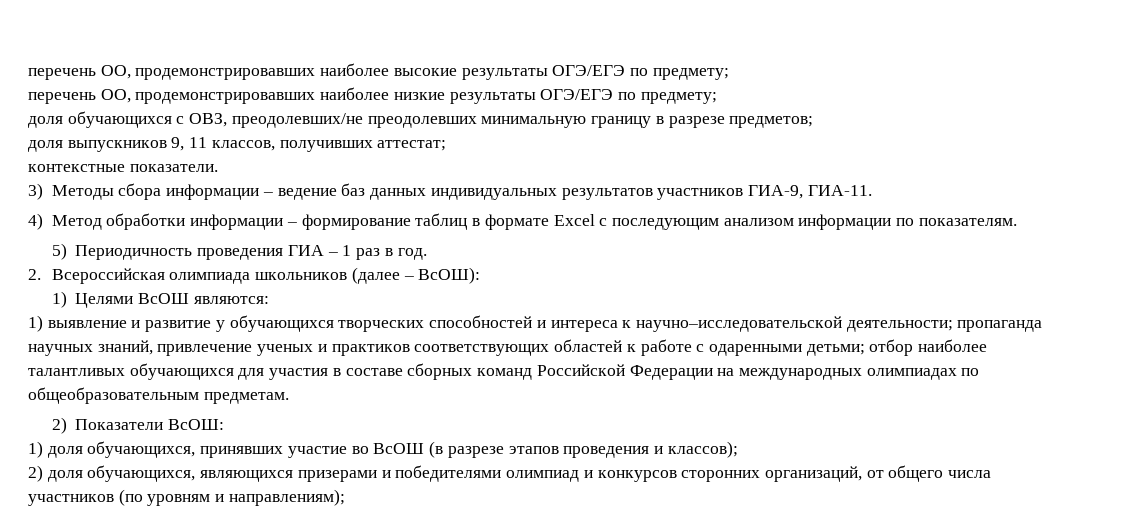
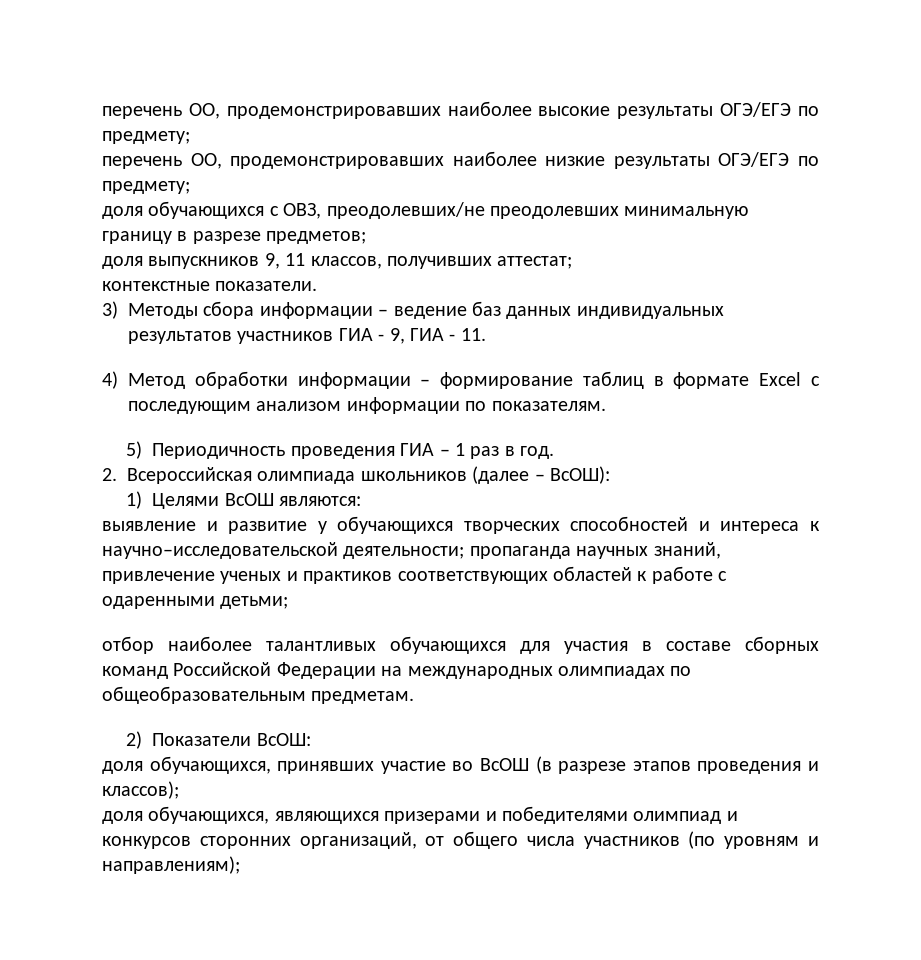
- 3) Методы сбора информации – ведение баз данных индивидуальных результатов участников ГИА-9, ГИА-11.
+ 3) Методы сбора информации – ведение баз данных индивидуальных результатов участников ГИА - 9, ГИА - 11.
- 1) выявление и развитие у обучающихся творческих способностей и интереса к научно–исследовательской деятельности; пропаганда научных знаний, привлечение ученых и практиков соответствующих областей к работе с одаренными детьми; отбор наиболее талантливых обучающихся для участия в составе сборных команд Российской Федерации на международных олимпиадах по общеобразовательным предметам.
+ выявление и развитие у обучающихся творческих способностей и интереса к научно–исследовательской деятельности; пропаганда научных знаний, привлечение ученых и практиков соответствующих областей к работе с одаренными детьми;
+ отбор наиболее талантливых обучающихся для участия в составе сборных команд Российской Федерации на международных олимпиадах по общеобразовательным предметам.
- 1) доля обучающихся, принявших участие во ВсОШ (в разрезе этапов проведения и классов);
+ доля обучающихся, принявших участие во ВсОШ (в разрезе этапов проведения и классов);
- 2) доля обучающихся, являющихся призерами и победителями олимпиад и конкурсов сторонних организаций, от общего числа участников (по уровням и направлениям);
+ доля обучающихся, являющихся призерами и победителями олимпиад и конкурсов сторонних организаций, от общего числа участников (по уровням и направлениям);

